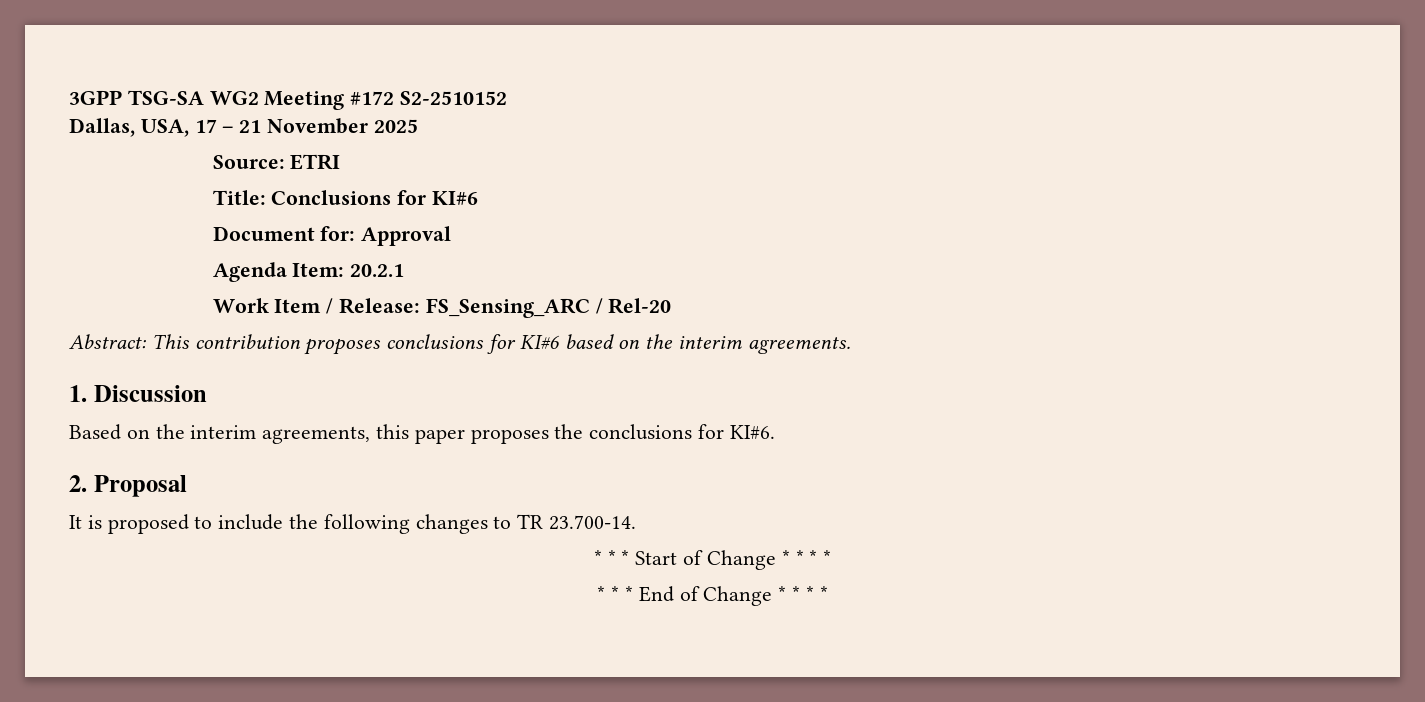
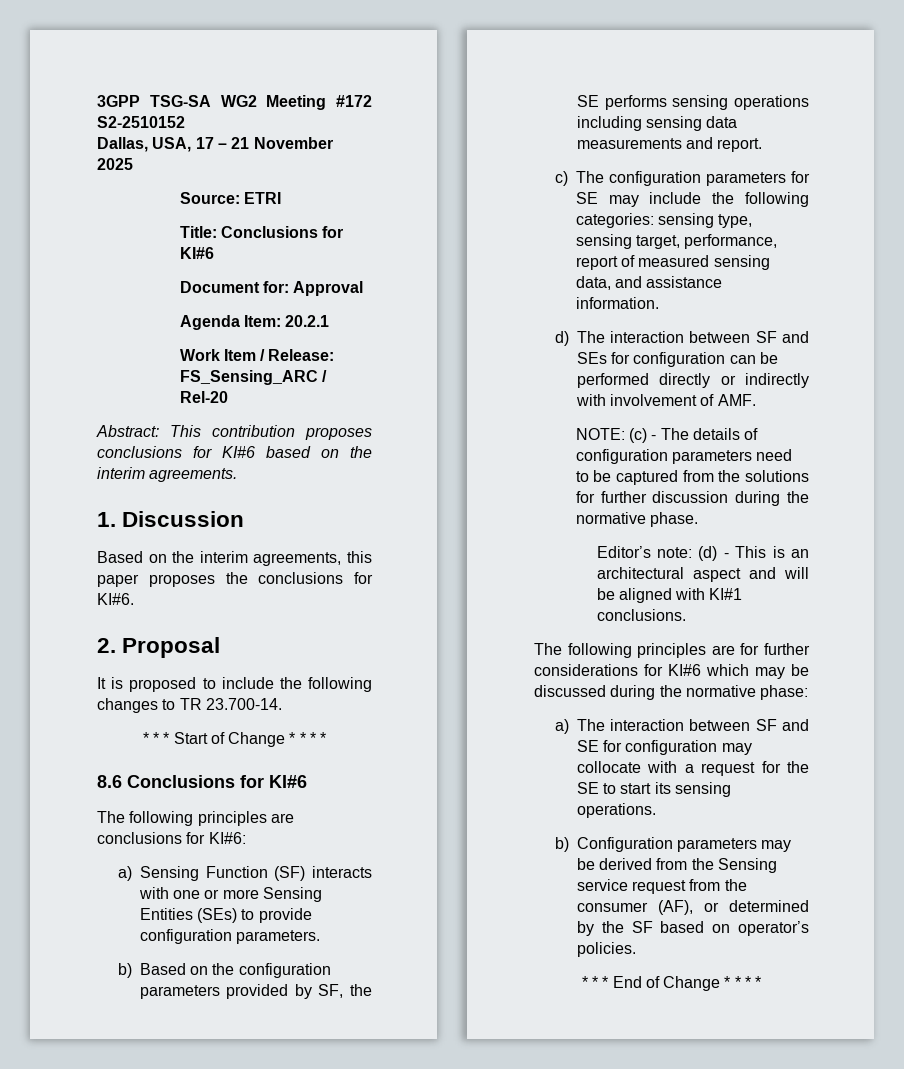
+ 8.6 Conclusions for KI#6
+ The following principles are conclusions for KI#6:
+ a) Sensing Function (SF) interacts with one or more Sensing Entities (SEs) to provide configuration parameters.
+ b) Based on the configuration parameters provided by SF, the SE performs sensing operations including sensing data measurements and report.
+ c) The configuration parameters for SE may include the following categories: sensing type, sensing target, performance, report of measured sensing data, and assistance information.
+ d) The interaction between SF and SEs for configuration can be performed directly or indirectly with involvement of AMF.
+ NOTE: (c) - The details of configuration parameters need to be captured from the solutions for further discussion during the normative phase.
+ Editor’s note: (d) - This is an architectural aspect and will be aligned with KI#1 conclusions.
+ The following principles are for further considerations for KI#6 which may be discussed during the normative phase:
+ a) The interaction between SF and SE for configuration may collocate with a request for the SE to start its sensing operations.
+ b) Configuration parameters may be derived from the Sensing service request from the consumer (AF), or determined by the SF based on operator’s policies.

